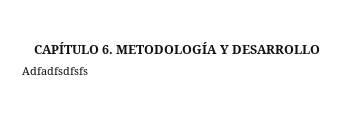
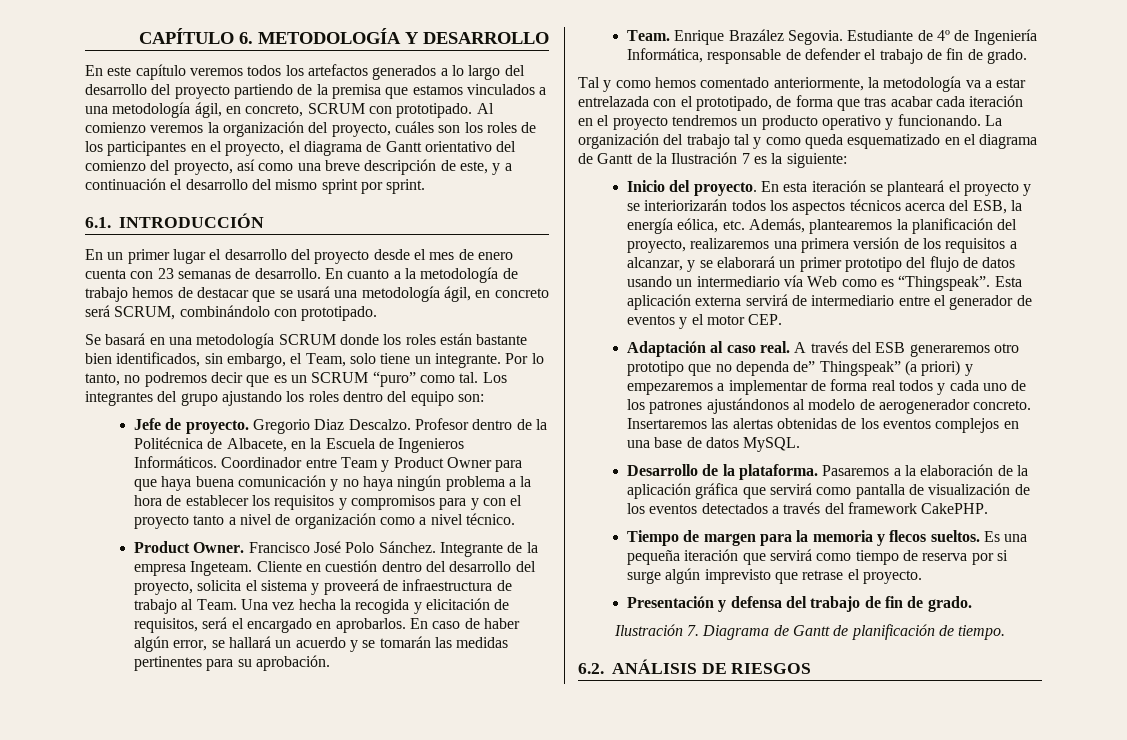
- Adfadfsdfsfs
+ En este capítulo veremos todos los artefactos generados a lo largo del desarrollo del proyecto partiendo de la premisa que estamos vinculados a una metodología ágil, en concreto, SCRUM con prototipado. Al comienzo veremos la organización del proyecto, cuáles son los roles de los participantes en el proyecto, el diagrama de Gantt orientativo del comienzo del proyecto, así como una breve descripción de este, y a continuación el desarrollo del mismo sprint por sprint.
+ 6.1. INTRODUCCIÓN
+ En un primer lugar el desarrollo del proyecto desde el mes de enero cuenta con 23 semanas de desarrollo. En cuanto a la metodología de trabajo hemos de destacar que se usará una metodología ágil, en concreto será SCRUM, combinándolo con prototipado.
+ Se basará en una metodología SCRUM donde los roles están bastante bien identificados, sin embargo, el Team, solo tiene un integrante. Por lo tanto, no podremos decir que es un SCRUM “puro” como tal. Los integrantes del grupo ajustando los roles dentro del equipo son:
+ Jefe de proyecto. Gregorio Diaz Descalzo. Profesor dentro de la Politécnica de Albacete, en la Escuela de Ingenieros Informáticos. Coordinador entre Team y Product Owner para que haya buena comunicación y no haya ningún problema a la hora de establecer los requisitos y compromisos para y con el proyecto tanto a nivel de organización como a nivel técnico.
+ Product Owner. Francisco José Polo Sánchez. Integrante de la empresa Ingeteam. Cliente en cuestión dentro del desarrollo del proyecto, solicita el sistema y proveerá de infraestructura de trabajo al Team. Una vez hecha la recogida y elicitación de requisitos, será el encargado en aprobarlos. En caso de haber algún error, se hallará un acuerdo y se tomarán las medidas pertinentes para su aprobación.
+ Team. Enrique Brazález Segovia. Estudiante de 4º de Ingeniería Informática, responsable de defender el trabajo de fin de grado.
+ Tal y como hemos comentado anteriormente, la metodología va a estar entrelazada con el prototipado, de forma que tras acabar cada iteración en el proyecto tendremos un producto operativo y funcionando. La organización del trabajo tal y como queda esquematizado en el diagrama de Gantt de la Ilustración 7 es la siguiente:
+ Inicio del proyecto. En esta iteración se planteará el proyecto y se interiorizarán todos los aspectos técnicos acerca del ESB, la energía eólica, etc. Además, plantearemos la planificación del proyecto, realizaremos una primera versión de los requisitos a alcanzar, y se elaborará un primer prototipo del flujo de datos usando un intermediario vía Web como es “Thingspeak”. Esta aplicación externa servirá de intermediario entre el generador de eventos y el motor CEP.
+ Adaptación al caso real. A través del ESB generaremos otro prototipo que no dependa de” Thingspeak” (a priori) y empezaremos a implementar de forma real todos y cada uno de los patrones ajustándonos al modelo de aerogenerador concreto. Insertaremos las alertas obtenidas de los eventos complejos en una base de datos MySQL.
+ Desarrollo de la plataforma. Pasaremos a la elaboración de la aplicación gráfica que servirá como pantalla de visualización de los eventos detectados a través del framework CakePHP.
+ Tiempo de margen para la memoria y flecos sueltos. Es una pequeña iteración que servirá como tiempo de reserva por si surge algún imprevisto que retrase el proyecto.
+ Presentación y defensa del trabajo de fin de grado.
+ Ilustración 7. Diagrama de Gantt de planificación de tiempo.
+ 6.2. ANÁLISIS DE RIESGOS

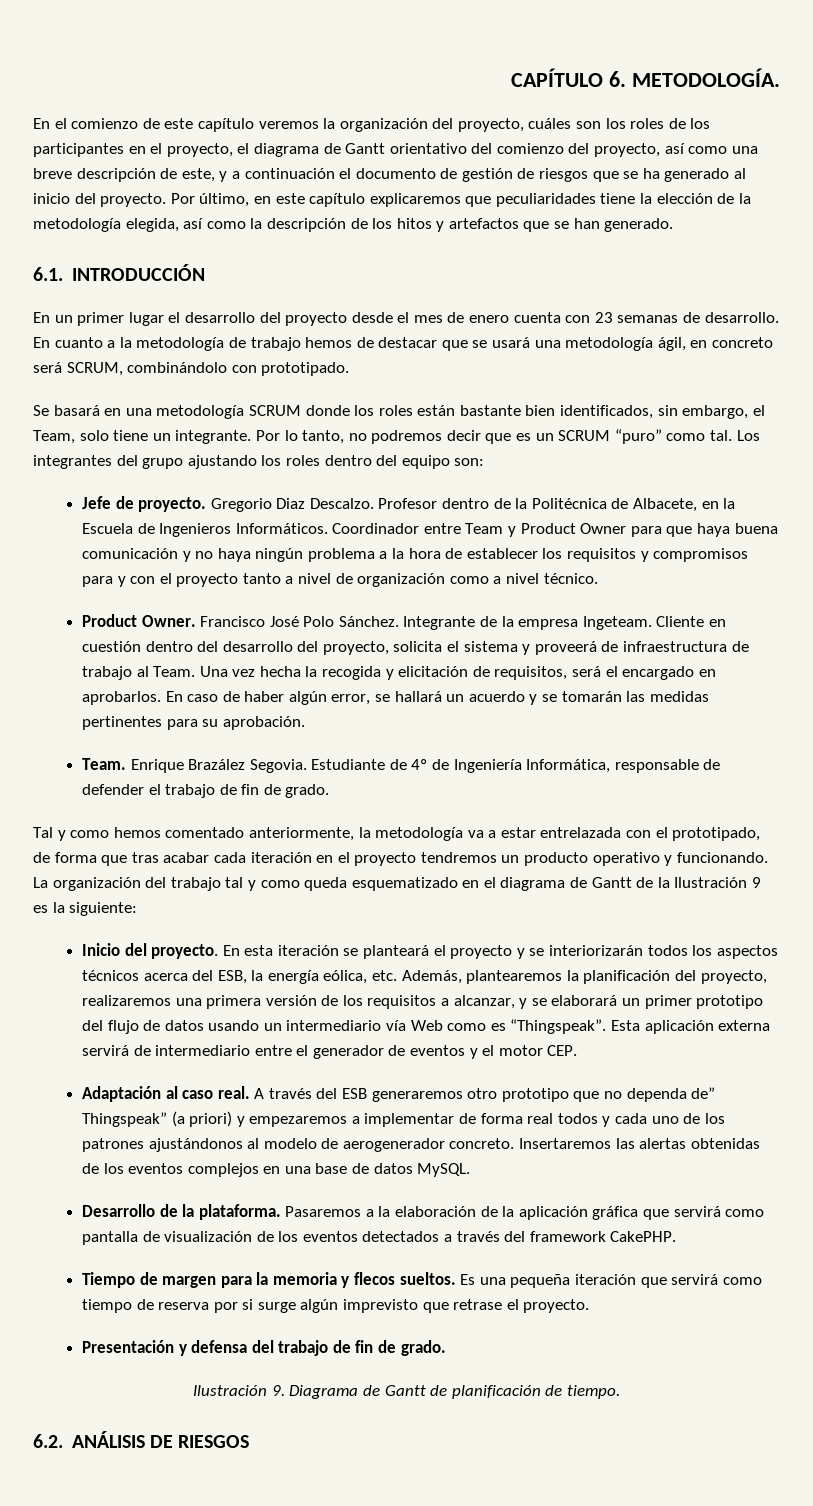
- CAPÍTULO 6. METODOLOGÍA Y DESARROLLO
- En este capítulo veremos todos los artefactos generados a lo largo del desarrollo del proyecto partiendo de la premisa que estamos vinculados a una metodología ágil, en concreto, SCRUM con prototipado. Al comienzo veremos la organización del proyecto, cuáles son los roles de los participantes en el proyecto, el diagrama de Gantt orientativo del comienzo del proyecto, así como una breve descripción de este, y a continuación el desarrollo del mismo sprint por sprint.
+ CAPÍTULO 6. METODOLOGÍA.
+ En el comienzo de este capítulo veremos la organización del proyecto, cuáles son los roles de los participantes en el proyecto, el diagrama de Gantt orientativo del comienzo del proyecto, así como una breve descripción de este, y a continuación el documento de gestión de riesgos que se ha generado al inicio del proyecto. Por último, en este capítulo explicaremos que peculiaridades tiene la elección de la metodología elegida, así como la descripción de los hitos y artefactos que se han generado.
- La organización del trabajo tal y como queda esquematizado en el diagrama de Gantt de la Ilustración 7 es la siguiente:
+ La organización del trabajo tal y como queda esquematizado en el diagrama de Gantt de la Ilustración 9 es la siguiente:
- Ilustración 7. Diagrama de Gantt de planificación de tiempo.
+ Ilustración 9. Diagrama de Gantt de planificación de tiempo.

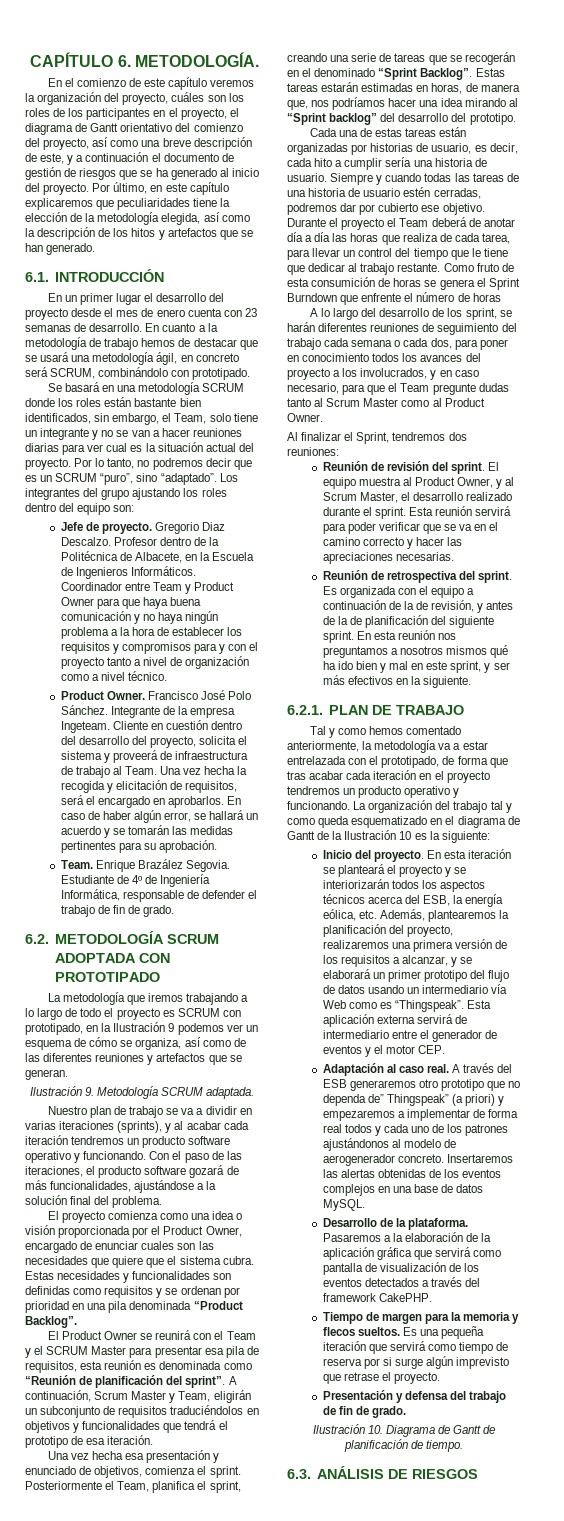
- Se basará en una metodología SCRUM donde los roles están bastante bien identificados, sin embargo, el Team, solo tiene un integrante.
+ Se basará en una metodología SCRUM donde los roles están bastante bien identificados, sin embargo, el Team, solo tiene un integrante y no se van a hacer reuniones diarias para ver cual es la situación actual del proyecto.
- Por lo tanto, no podremos decir que es un SCRUM “puro” como tal.
+ Por lo tanto, no podremos decir que es un SCRUM “puro”, sino “adaptado”.
+ 6.2. METODOLOGÍA SCRUM ADOPTADA CON PROTOTIPADO
+ La metodología que iremos trabajando a lo largo de todo el proyecto es SCRUM con prototipado, en la Ilustración 9 podemos ver un esquema de cómo se organiza, así como de las diferentes reuniones y artefactos que se generan.
+ Ilustración 9. Metodología SCRUM adaptada.
+ Nuestro plan de trabajo se va a dividir en varias iteraciones (sprints), y al acabar cada iteración tendremos un producto software operativo y funcionando. Con el paso de las iteraciones, el producto software gozará de más funcionalidades, ajustándose a la solución final del problema.
+ El proyecto comienza como una idea o visión proporcionada por el Product Owner, encargado de enunciar cuales son las necesidades que quiere que el sistema cubra. Estas necesidades y funcionalidades son definidas como requisitos y se ordenan por prioridad en una pila denominada “Product Backlog”.
+ El Product Owner se reunirá con el Team y el SCRUM Master para presentar esa pila de requisitos, esta reunión es denominada como “Reunión de planificación del sprint”. A continuación, Scrum Master y Team, eligirán un subconjunto de requisitos traduciéndolos en objetivos y funcionalidades que tendrá el prototipo de esa iteración.
+ Una vez hecha esa presentación y enunciado de objetivos, comienza el sprint. Posteriormente el Team, planifica el sprint, creando una serie de tareas que se recogerán en el denominado “Sprint Backlog”. Estas tareas estarán estimadas en horas, de manera que, nos podríamos hacer una idea mirando al “Sprint backlog” del desarrollo del prototipo.
+ Cada una de estas tareas están organizadas por historias de usuario, es decir, cada hito a cumplir sería una historia de usuario. Siempre y cuando todas las tareas de una historia de usuario estén cerradas, podremos dar por cubierto ese objetivo. Durante el proyecto el Team deberá de anotar día a día las horas que realiza de cada tarea, para llevar un control del tiempo que le tiene que dedicar al trabajo restante. Como fruto de esta consumición de horas se genera el Sprint Burndown que enfrente el número de horas
+ A lo largo del desarrollo de los sprint, se harán diferentes reuniones de seguimiento del trabajo cada semana o cada dos, para poner en conocimiento todos los avances del proyecto a los involucrados, y en caso necesario, para que el Team pregunte dudas tanto al Scrum Master como al Product Owner.
+ Al finalizar el Sprint, tendremos dos reuniones:
+ Reunión de revisión del sprint. El equipo muestra al Product Owner, y al Scrum Master, el desarrollo realizado durante el sprint. Esta reunión servirá para poder verificar que se va en el camino correcto y hacer las apreciaciones necesarias.
+ Reunión de retrospectiva del sprint. Es organizada con el equipo a continuación de la de revisión, y antes de la de planificación del siguiente sprint. En esta reunión nos preguntamos a nosotros mismos qué ha ido bien y mal en este sprint, y ser más efectivos en la siguiente.
+ 6.2.1. PLAN DE TRABAJO
- La organización del trabajo tal y como queda esquematizado en el diagrama de Gantt de la Ilustración 9 es la siguiente:
+ La organización del trabajo tal y como queda esquematizado en el diagrama de Gantt de la Ilustración 10 es la siguiente:
- Ilustración 9. Diagrama de Gantt de planificación de tiempo.
+ Ilustración 10. Diagrama de Gantt de planificación de tiempo.
- 6.2. ANÁLISIS DE RIESGOS
+ 6.3. ANÁLISIS DE RIESGOS

